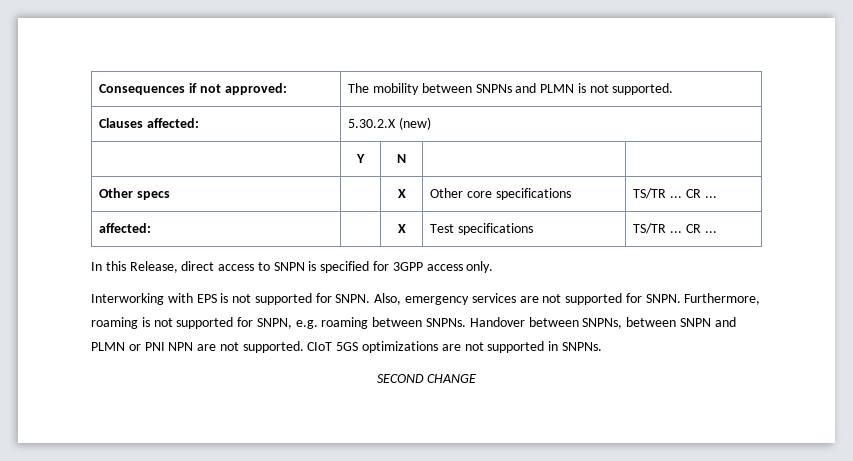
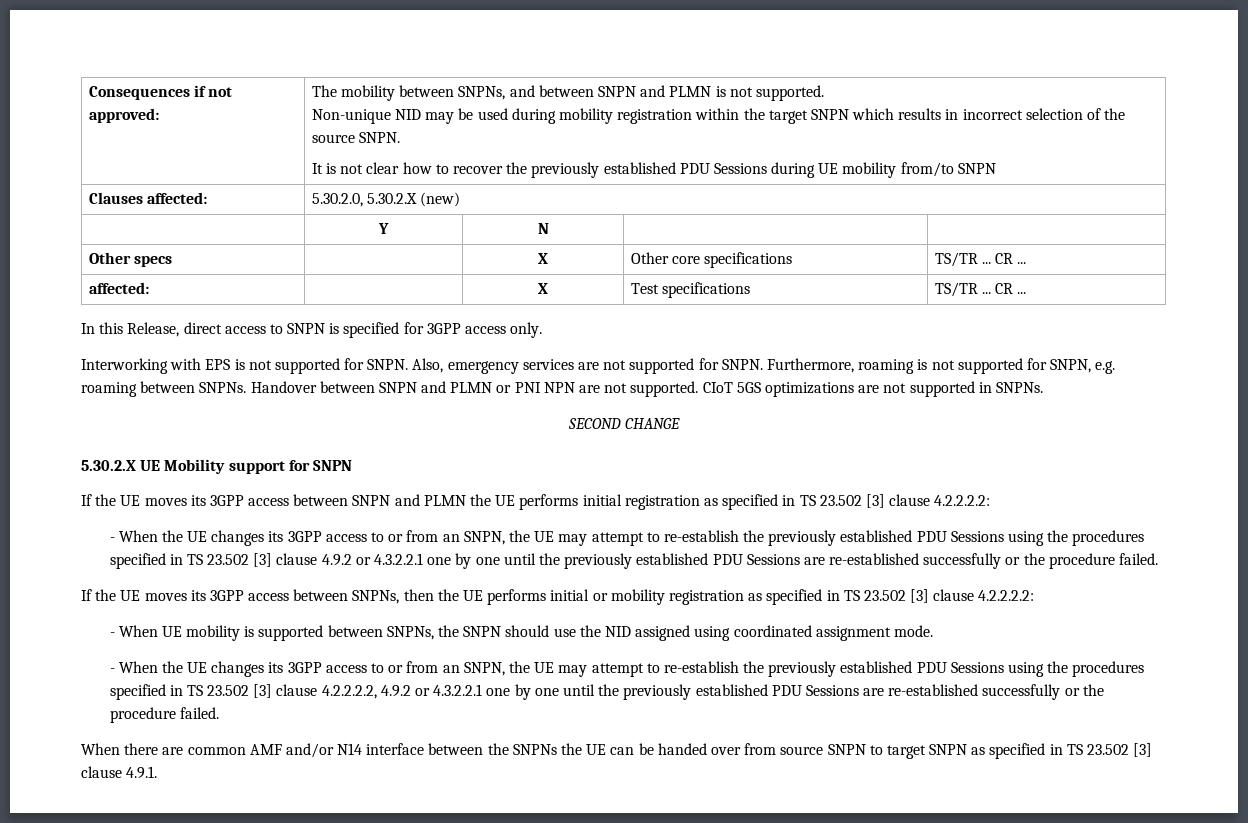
- The mobility between SNPNs and PLMN is not supported.
+ The mobility between SNPNs, and between SNPN and PLMN is not supported.
+ Non-unique NID may be used during mobility registration within the target SNPN which results in incorrect selection of the source SNPN.
+ It is not clear how to recover the previously established PDU Sessions during UE mobility from/to SNPN
- Clauses affected: | 5.30.2.X (new)
+ Clauses affected: | 5.30.2.0, 5.30.2.X (new)
- Handover between SNPNs, between SNPN and PLMN or PNI NPN are not supported.
+ Handover between SNPN and PLMN or PNI NPN are not supported.
+ 5.30.2.X UE Mobility support for SNPN
+ If the UE moves its 3GPP access between SNPN and PLMN the UE performs initial registration as specified in TS 23.502 [3] clause 4.2.2.2.2:
+ - When the UE changes its 3GPP access to or from an SNPN, the UE may attempt to re-establish the previously established PDU Sessions using the procedures specified in TS 23.502 [3] clause 4.9.2 or 4.3.2.2.1 one by one until the previously established PDU Sessions are re-established successfully or the procedure failed.
+ If the UE moves its 3GPP access between SNPNs, then the UE performs initial or mobility registration as specified in TS 23.502 [3] clause 4.2.2.2.2:
+ - When UE mobility is supported between SNPNs, the SNPN should use the NID assigned using coordinated assignment mode.
+ - When the UE changes its 3GPP access to or from an SNPN, the UE may attempt to re-establish the previously established PDU Sessions using the procedures specified in TS 23.502 [3] clause 4.2.2.2.2, 4.9.2 or 4.3.2.2.1 one by one until the previously established PDU Sessions are re-established successfully or the procedure failed.
+ When there are common AMF and/or N14 interface between the SNPNs the UE can be handed over from source SNPN to target SNPN as specified in TS 23.502 [3] clause 4.9.1.

